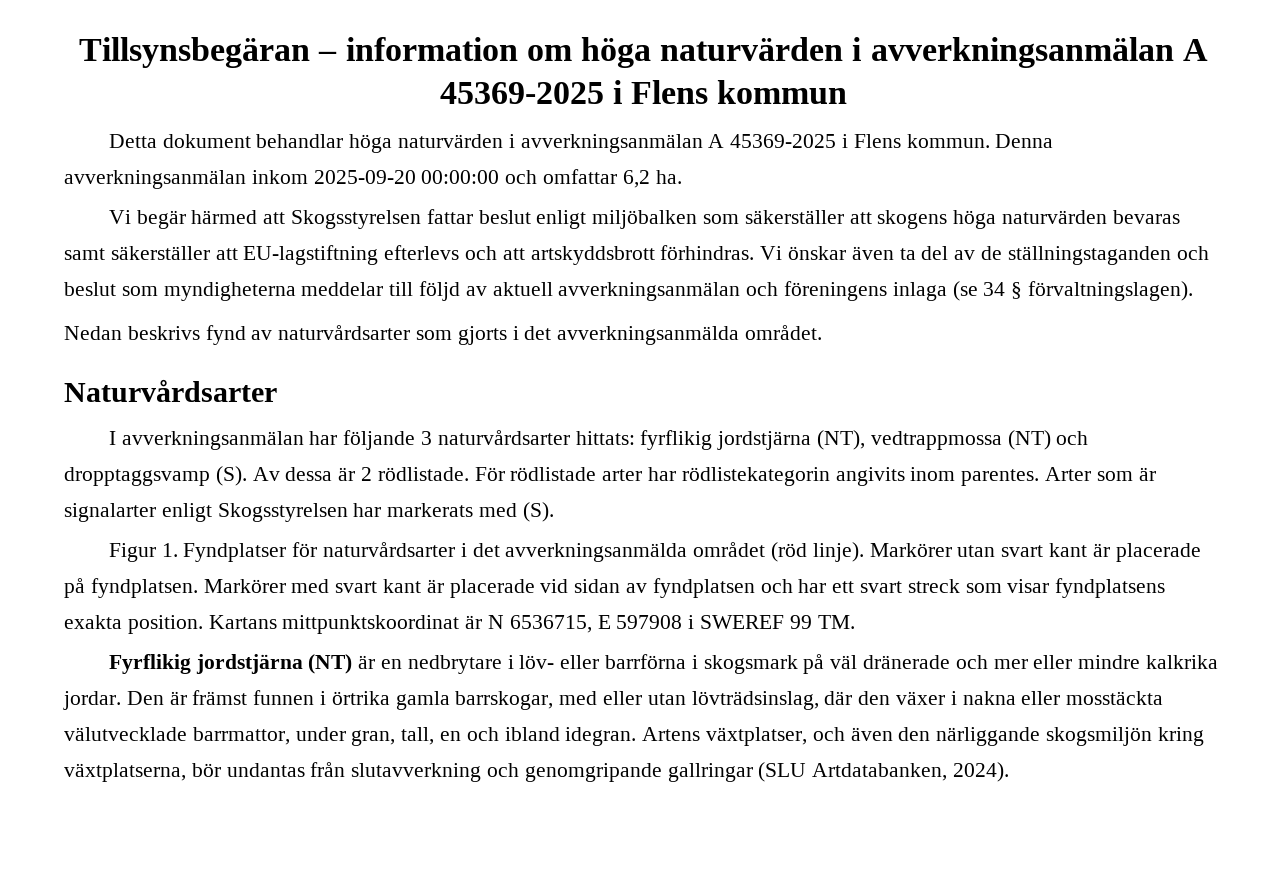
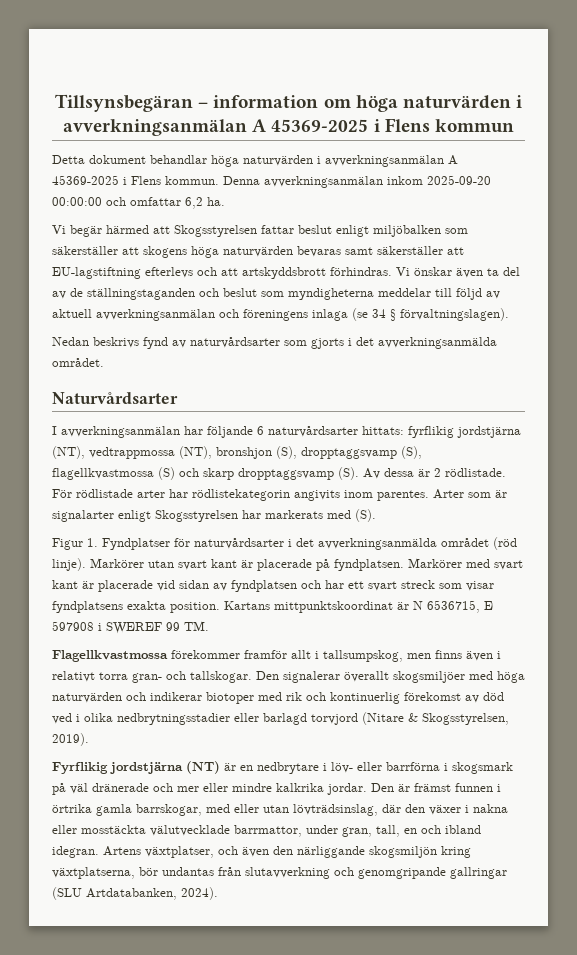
- I avverkningsanmälan har följande 3 naturvårdsarter hittats: fyrflikig jordstjärna (NT), vedtrappmossa (NT) och dropptaggsvamp (S). Av dessa är 2 rödlistade.
+ I avverkningsanmälan har följande 6 naturvårdsarter hittats: fyrflikig jordstjärna (NT), vedtrappmossa (NT), bronshjon (S), dropptaggsvamp (S), flagellkvastmossa (S) och skarp dropptaggsvamp (S). Av dessa är 2 rödlistade.
+ Flagellkvastmossa förekommer framför allt i tallsumpskog, men finns även i relativt torra gran- och tallskogar. Den signalerar överallt skogsmiljöer med höga naturvärden och indikerar biotoper med rik och kontinuerlig förekomst av död ved i olika nedbrytningsstadier eller barlagd torvjord (Nitare & Skogsstyrelsen, 2019).

